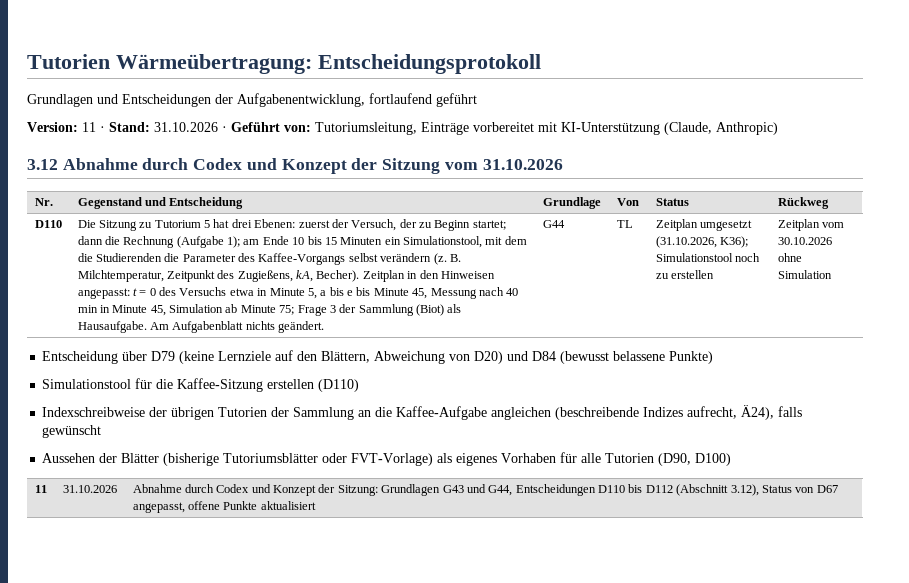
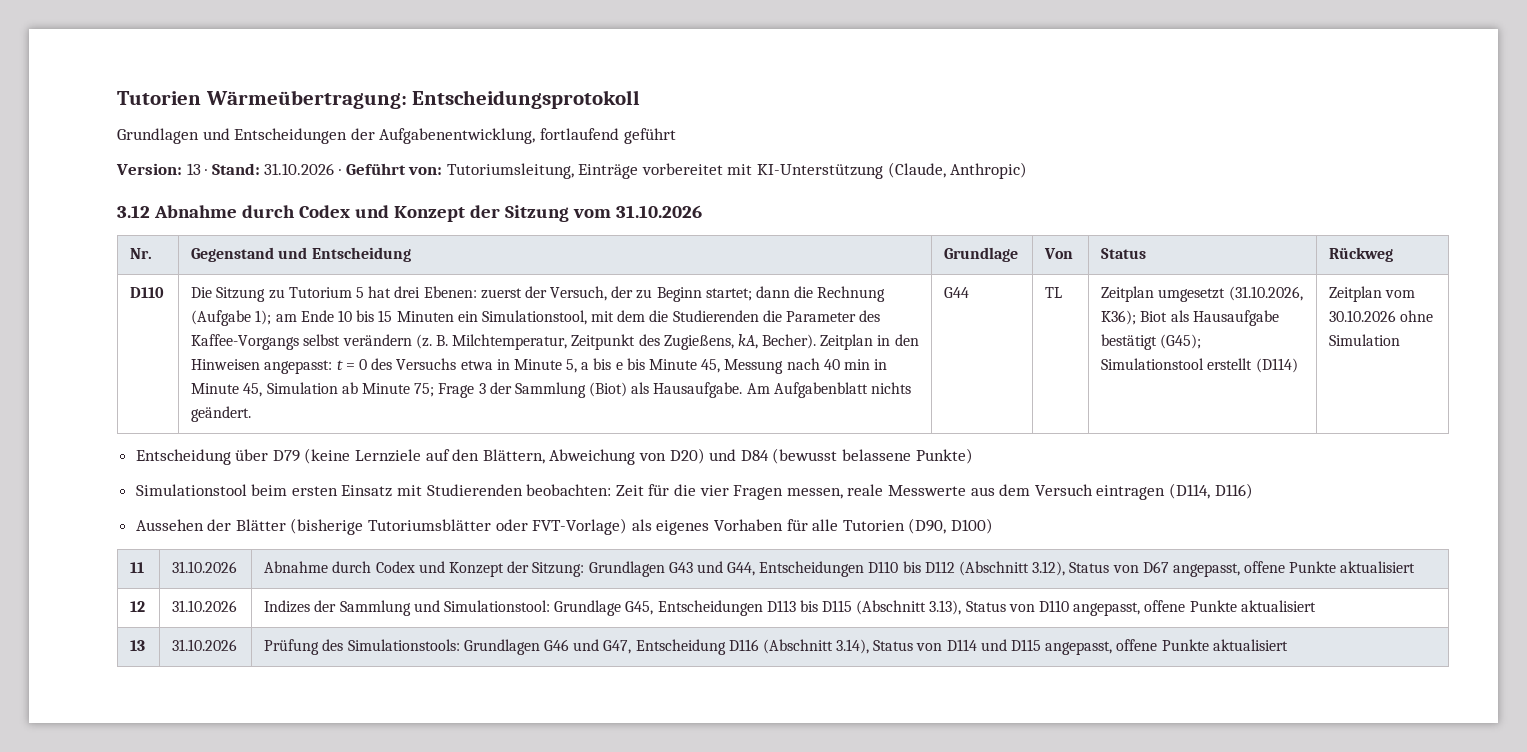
- Version: 11 · Stand: 31.10.2026 · Geführt von: Tutoriumsleitung, Einträge vorbereitet mit KI-Unterstützung (Claude, Anthropic)
+ Version: 13 · Stand: 31.10.2026 · Geführt von: Tutoriumsleitung, Einträge vorbereitet mit KI-Unterstützung (Claude, Anthropic)
- Zeitplan umgesetzt (31.10.2026, K36); Simulationstool noch zu erstellen
+ Zeitplan umgesetzt (31.10.2026, K36); Biot als Hausaufgabe bestätigt (G45); Simulationstool erstellt (D114)
- Simulationstool für die Kaffee-Sitzung erstellen (D110)
- Indexschreibweise der übrigen Tutorien der Sammlung an die Kaffee-Aufgabe angleichen (beschreibende Indizes aufrecht, Ä24), falls gewünscht
+ Simulationstool beim ersten Einsatz mit Studierenden beobachten: Zeit für die vier Fragen messen, reale Messwerte aus dem Versuch eintragen (D114, D116)
+ 12 | 31.10.2026 | Indizes der Sammlung und Simulationstool: Grundlage G45, Entscheidungen D113 bis D115 (Abschnitt 3.13), Status von D110 angepasst, offene Punkte aktualisiert
+ 13 | 31.10.2026 | Prüfung des Simulationstools: Grundlagen G46 und G47, Entscheidung D116 (Abschnitt 3.14), Status von D114 und D115 angepasst, offene Punkte aktualisiert

